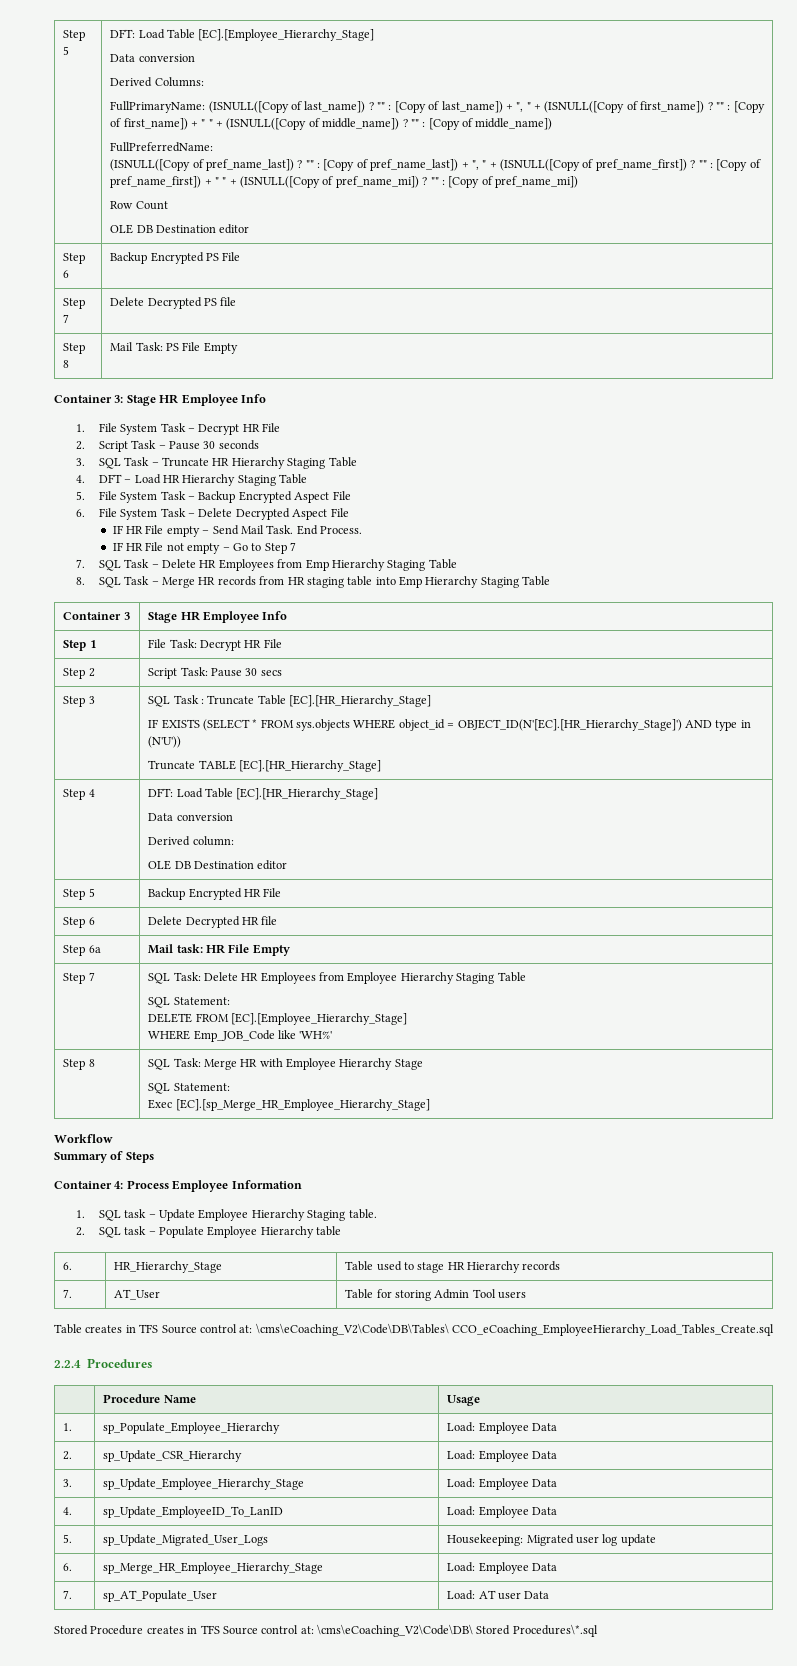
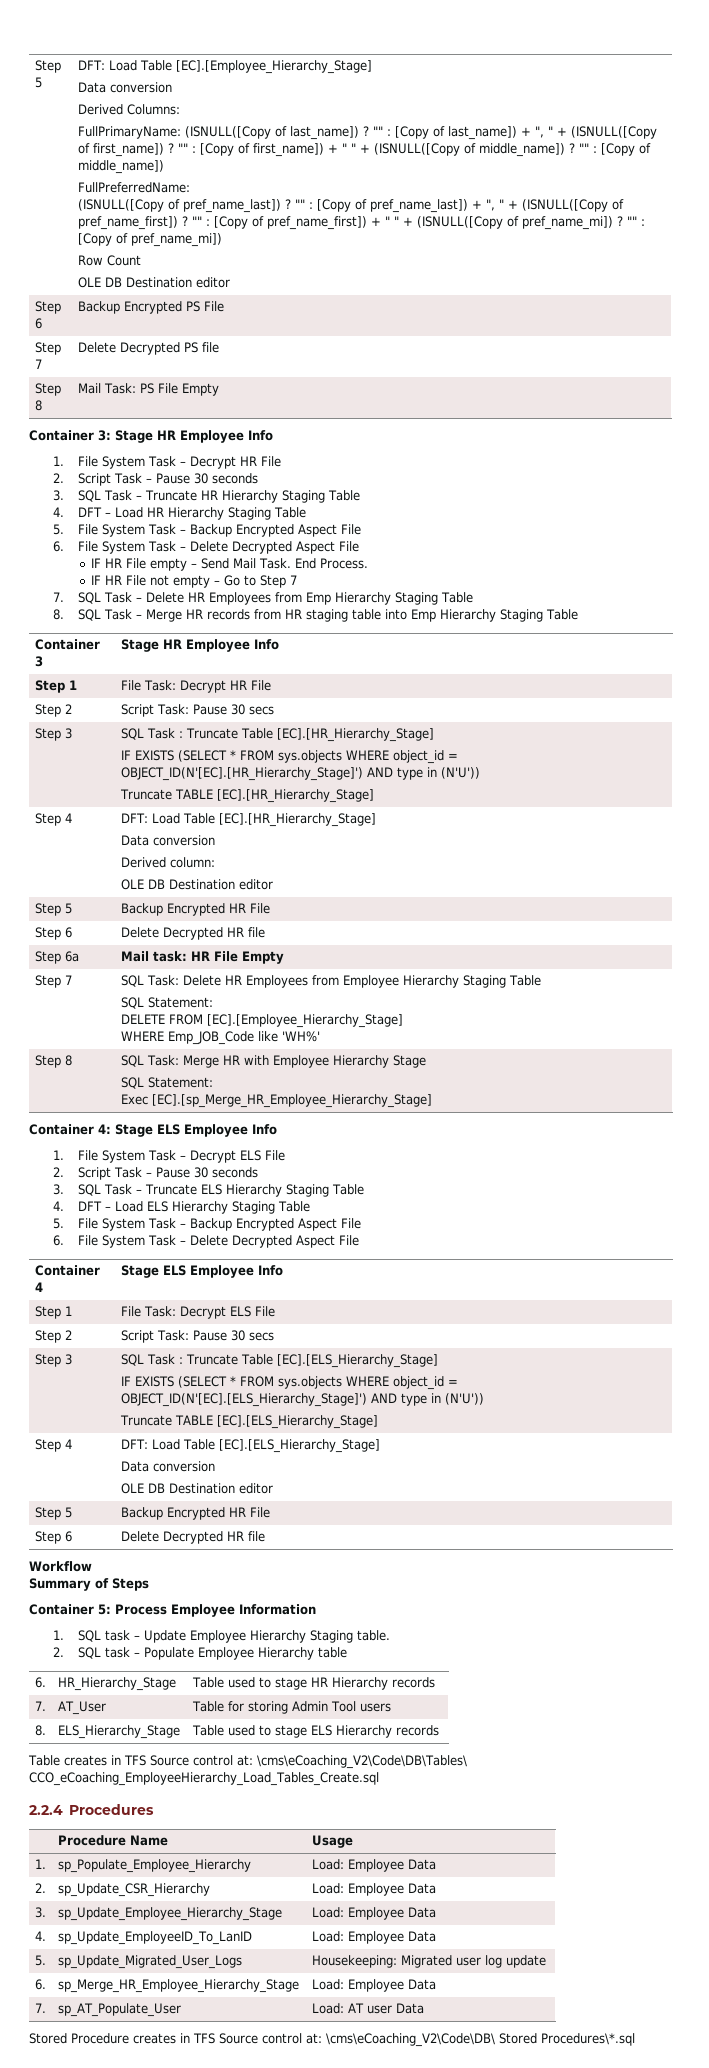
+ Container 4: Stage ELS Employee Info
+ 1. File System Task – Decrypt ELS File
+ 2. Script Task – Pause 30 seconds
+ 3. SQL Task – Truncate ELS Hierarchy Staging Table
+ 4. DFT – Load ELS Hierarchy Staging Table
+ 5. File System Task – Backup Encrypted Aspect File
+ 6. File System Task – Delete Decrypted Aspect File
+ Container 4 | Stage ELS Employee Info
+ Step 1 | File Task: Decrypt ELS File
+ Step 2 | Script Task: Pause 30 secs
+ Step 3 | SQL Task : Truncate Table [EC].[ELS_Hierarchy_Stage]
+ IF EXISTS (SELECT * FROM sys.objects WHERE object_id = OBJECT_ID(N'[EC].[ELS_Hierarchy_Stage]') AND type in (N'U'))
+ Truncate TABLE [EC].[ELS_Hierarchy_Stage]
+ Step 4 | DFT: Load Table [EC].[ELS_Hierarchy_Stage]
+ Data conversion
+ OLE DB Destination editor
+ Step 5 | Backup Encrypted HR File
+ Step 6 | Delete Decrypted HR file
- Container 4: Process Employee Information
+ Container 5: Process Employee Information
+ 8. | ELS_Hierarchy_Stage | Table used to stage ELS Hierarchy records

